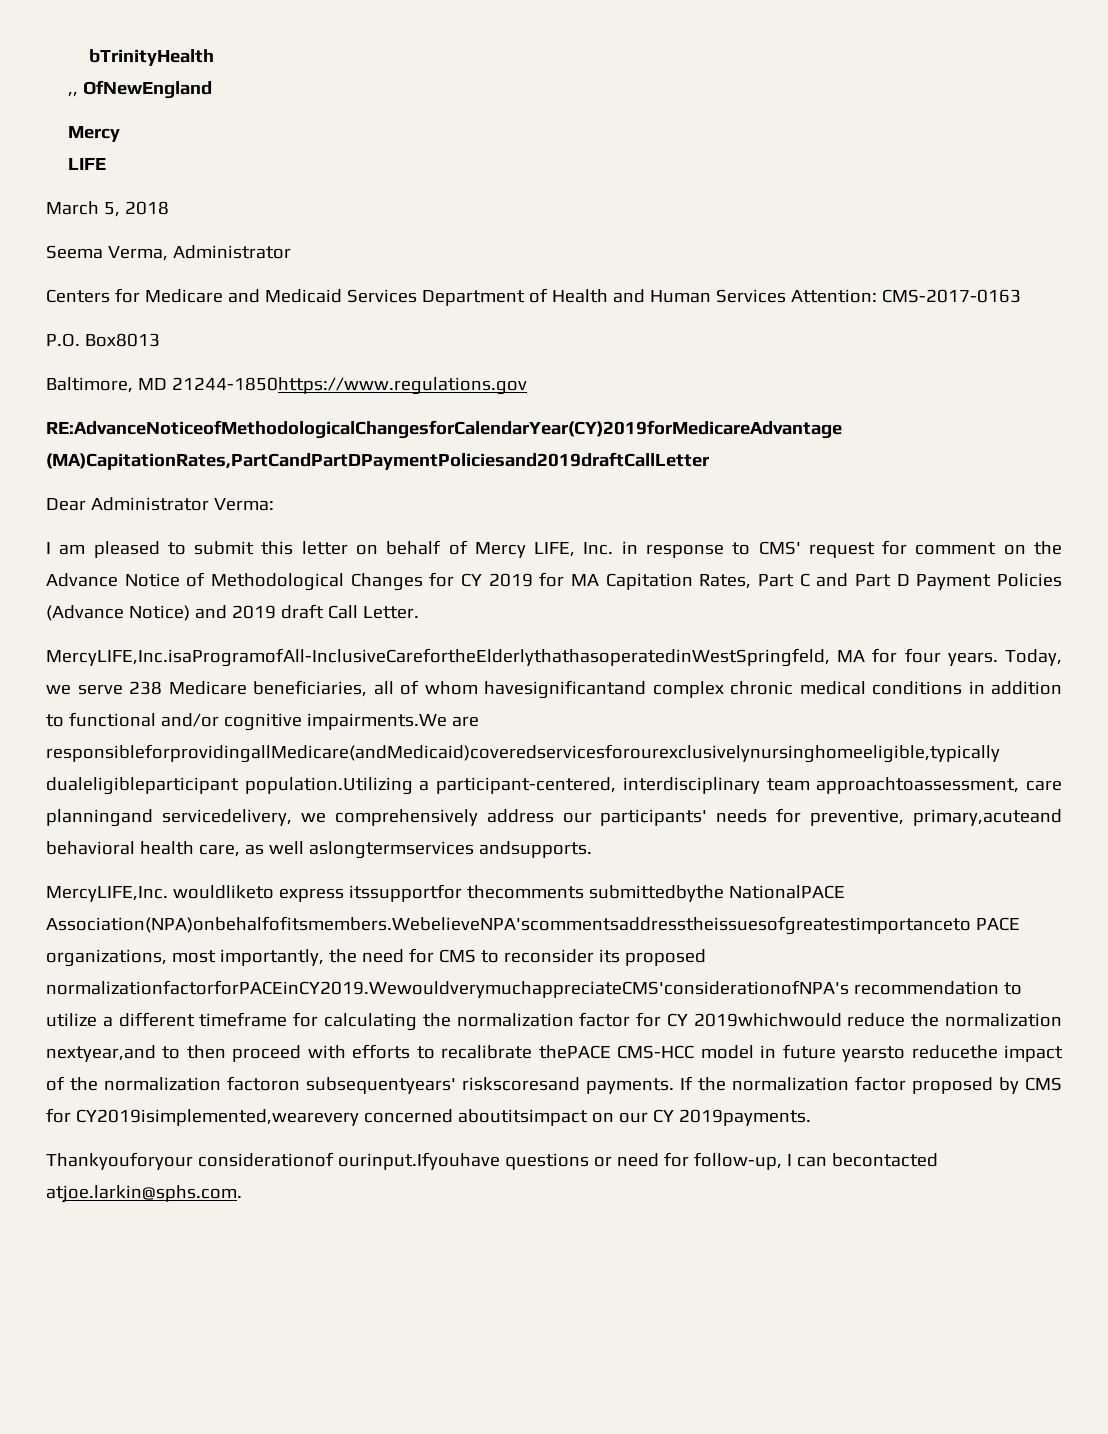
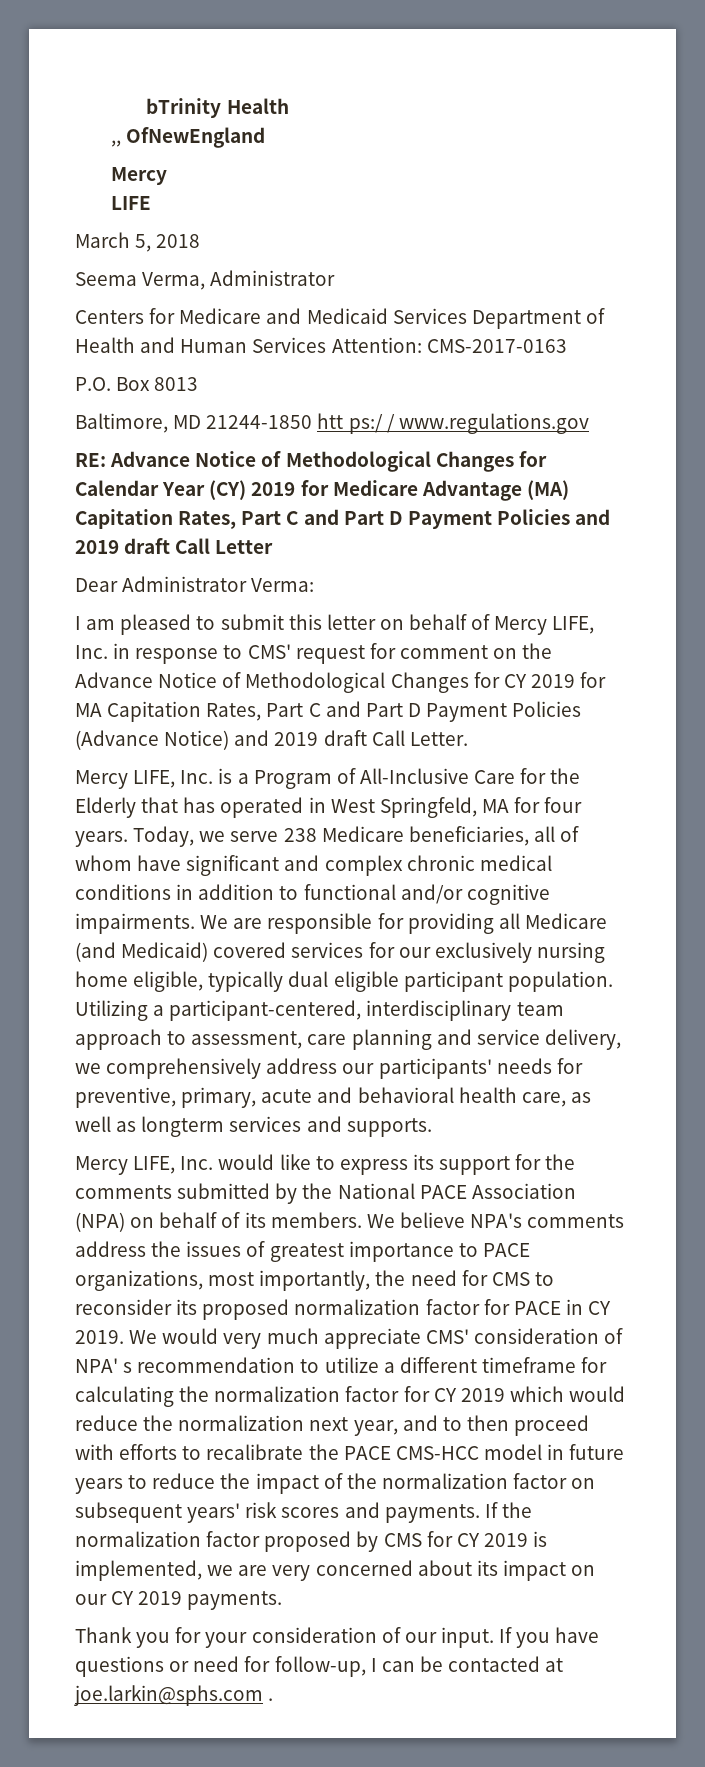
- bTrinityHealth
+ bTrinity Health
- P.O. Box8013
+ P.O. Box 8013
- Baltimore, MD 21244-1850https://www.regulations.gov
- RE:AdvanceNoticeofMethodologicalChangesforCalendarYear(CY)2019forMedicareAdvantage (MA)CapitationRates,PartCandPartDPaymentPoliciesand2019draftCallLetter
+ Baltimore, MD 21244-1850 htt ps:/ / www.regulations.gov
+ RE: Advance Notice of Methodological Changes for Calendar Year (CY) 2019 for Medicare Advantage (MA) Capitation Rates, Part C and Part D Payment Policies and 2019 draft Call Letter
- MercyLIFE,Inc.isaProgramofAll-InclusiveCarefortheElderlythathasoperatedinWestSpringfeld, MA for four years.
+ Mercy LIFE, Inc. is a Program of All-Inclusive Care for the Elderly that has operated in West Springfeld, MA for four years.
- Today, we serve 238 Medicare beneficiaries, all of whom havesignificantand complex chronic medical conditions in addition to functional and/or cognitive impairments.We are responsibleforprovidingallMedicare(andMedicaid)coveredservicesforourexclusivelynursinghomeeligible,typically dualeligibleparticipant population.Utilizing a participant-centered, interdisciplinary team approachtoassessment, care planningand servicedelivery, we comprehensively address our participants' needs for preventive, primary,acuteand behavioral health care, as well aslongtermservices andsupports.
- MercyLIFE,Inc. wouldliketo express itssupportfor thecomments submittedbythe NationalPACE Association(NPA)onbehalfofitsmembers.WebelieveNPA'scommentsaddresstheissuesofgreatestimportanceto PACE organizations, most importantly, the need for CMS to reconsider its proposed normalizationfactorforPACEinCY2019.WewouldverymuchappreciateCMS'considerationofNPA's recommendation to utilize a different timeframe for calculating the normalization factor for CY 2019whichwould reduce the normalization nextyear,and to then proceed with efforts to recalibrate thePACE CMS-HCC model in future yearsto reducethe impact of the normalization factoron subsequentyears' riskscoresand payments.
+ Today, we serve 238 Medicare beneficiaries, all of whom have significant and complex chronic medical conditions in addition to functional and/or cognitive impairments. We are responsible for providing all Medicare (and Medicaid) covered services for our exclusively nursing home eligible, typically dual eligible participant population. Utilizing a participant-centered, interdisciplinary team approach to assessment, care planning and service delivery, we comprehensively address our participants' needs for preventive, primary, acute and behavioral health care, as well as longterm services and supports.
+ Mercy LIFE, Inc. would like to express its support for the comments submitted by the National PACE Association (NPA) on behalf of its members. We believe NPA's comments address the issues of greatest importance to PACE organizations, most importantly, the need for CMS to reconsider its proposed normalization factor for PACE in CY 2019. We would very much appreciate CMS' consideration of NPA' s recommendation to utilize a different timeframe for calculating the normalization factor for CY 2019 which would reduce the normalization next year, and to then proceed with efforts to recalibrate the PACE CMS-HCC model in future years to reduce the impact of the normalization factor on subsequent years' risk scores and payments.
- If the normalization factor proposed by CMS for CY2019isimplemented,wearevery concerned aboutitsimpact on our CY 2019payments.
- Thankyouforyour considerationof ourinput.Ifyouhave questions or need for follow-up, I can becontacted atjoe.larkin@sphs.com.
+ If the normalization factor proposed by CMS for CY 2019 is implemented, we are very concerned about its impact on our CY 2019 payments.
+ Thank you for your consideration of our input. If you have questions or need for follow-up, I can be contacted at joe.larkin@sphs.com .

